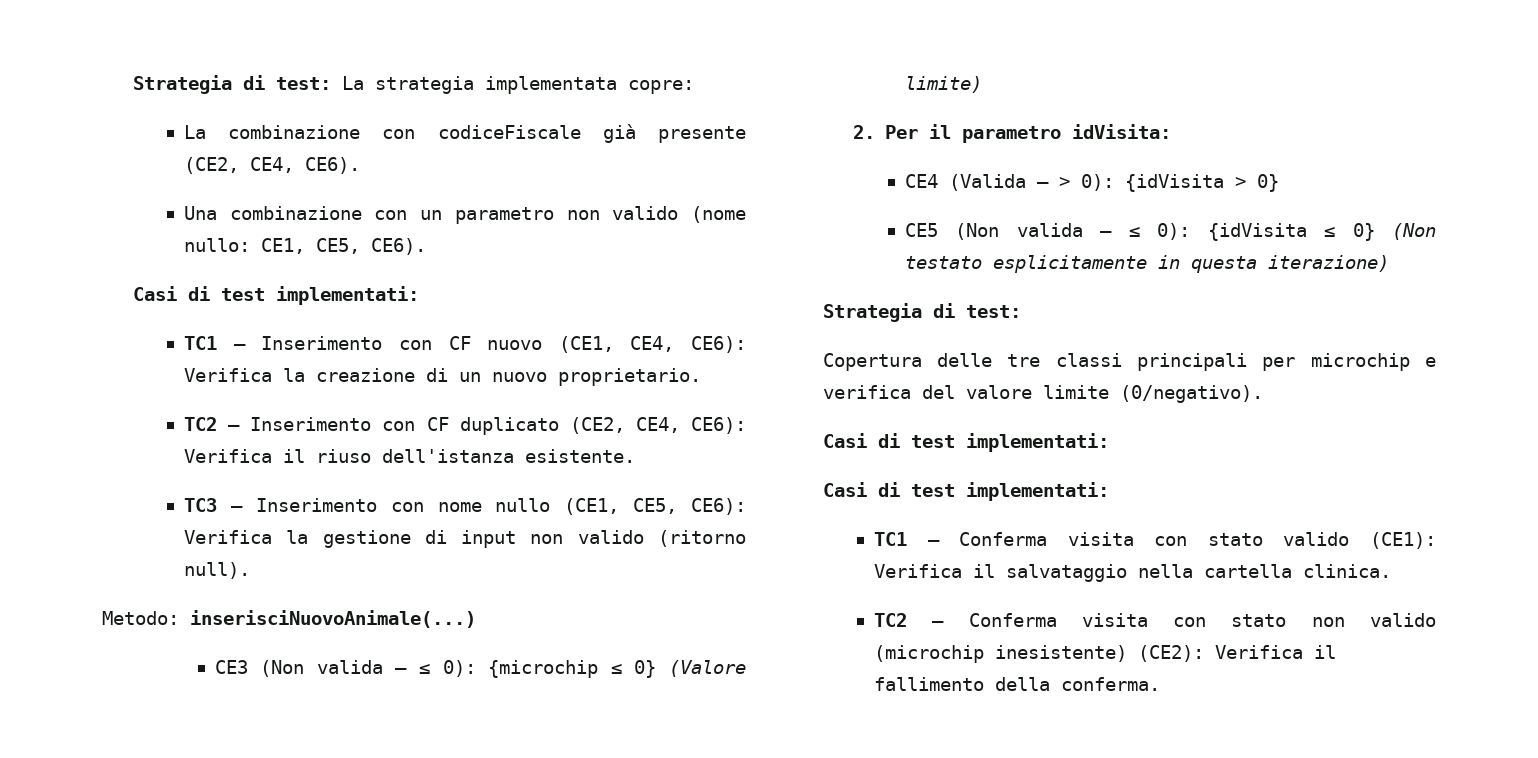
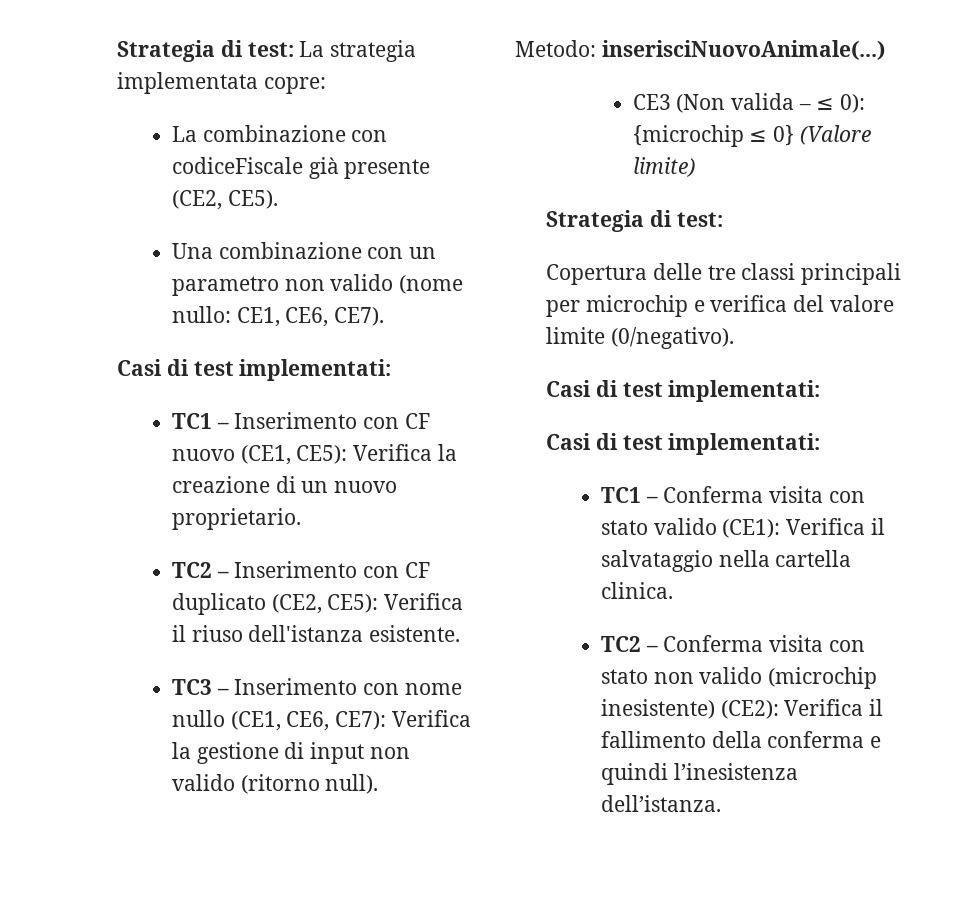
- La combinazione con codiceFiscale già presente (CE2, CE4, CE6).
+ La combinazione con codiceFiscale già presente (CE2, CE5).
- Una combinazione con un parametro non valido (nome nullo: CE1, CE5, CE6).
+ Una combinazione con un parametro non valido (nome nullo: CE1, CE6, CE7).
- TC1 – Inserimento con CF nuovo (CE1, CE4, CE6): Verifica la creazione di un nuovo proprietario.
+ TC1 – Inserimento con CF nuovo (CE1, CE5): Verifica la creazione di un nuovo proprietario.
- TC2 – Inserimento con CF duplicato (CE2, CE4, CE6): Verifica il riuso dell'istanza esistente.
+ TC2 – Inserimento con CF duplicato (CE2, CE5): Verifica il riuso dell'istanza esistente.
- TC3 – Inserimento con nome nullo (CE1, CE5, CE6): Verifica la gestione di input non valido (ritorno null).
+ TC3 – Inserimento con nome nullo (CE1, CE6, CE7): Verifica la gestione di input non valido (ritorno null).
- 2. Per il parametro idVisita:
- CE4 (Valida – > 0): {idVisita > 0}
- CE5 (Non valida – ≤ 0): {idVisita ≤ 0} (Non testato esplicitamente in questa iterazione)
- TC2 – Conferma visita con stato non valido (microchip inesistente) (CE2): Verifica il fallimento della conferma.
+ TC2 – Conferma visita con stato non valido (microchip inesistente) (CE2): Verifica il fallimento della conferma e quindi l’inesistenza dell’istanza.

